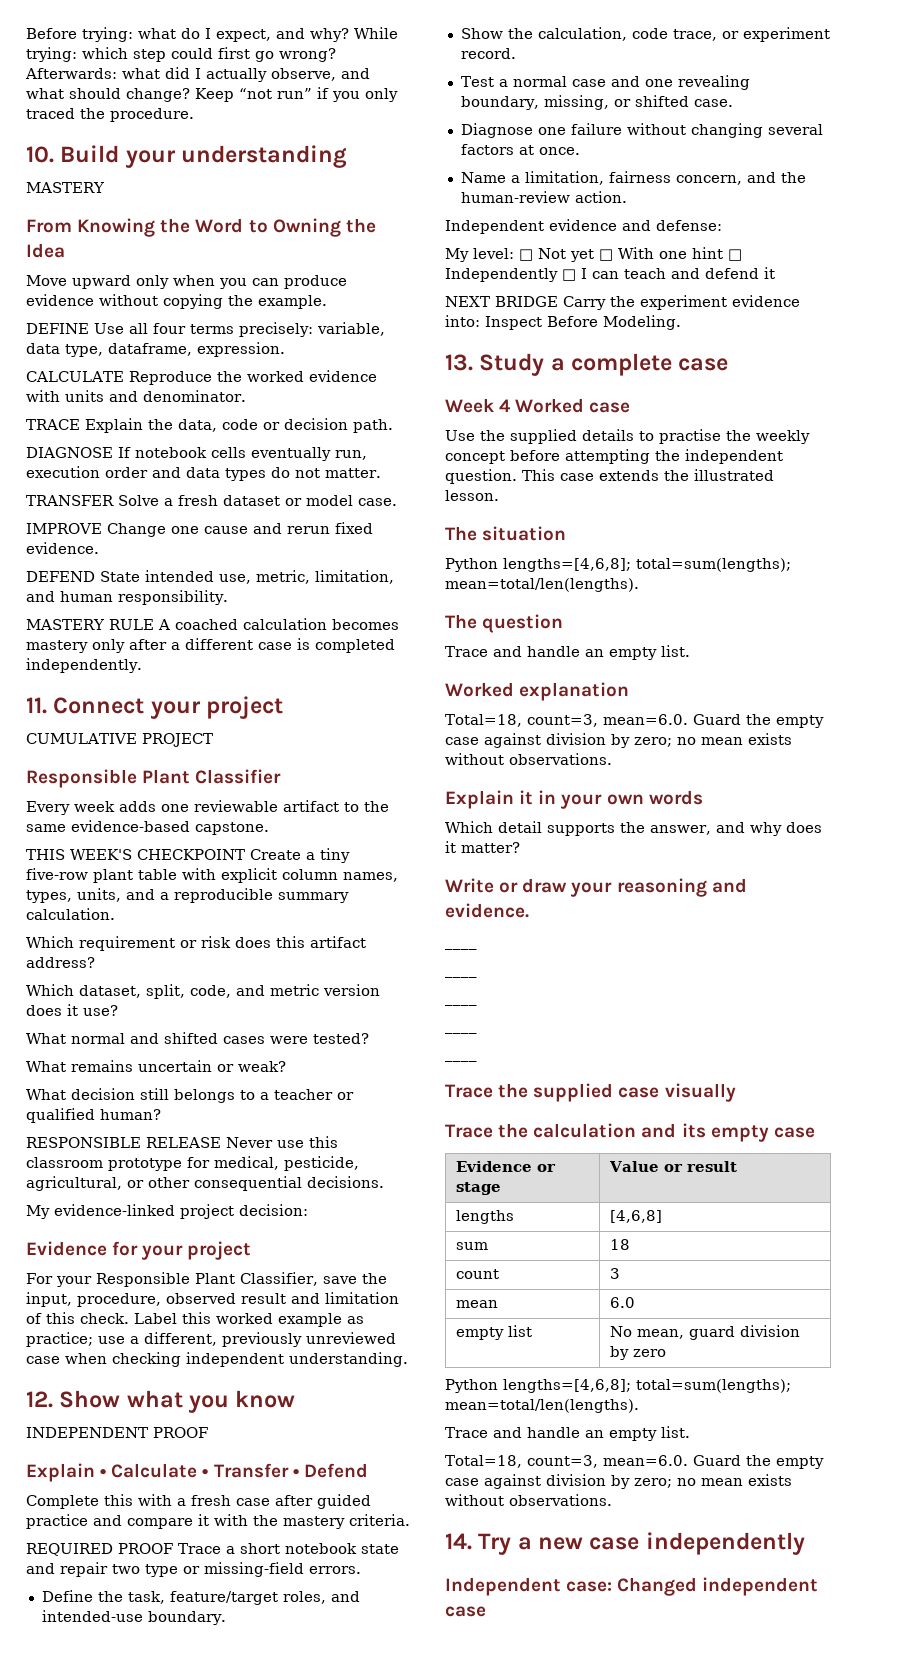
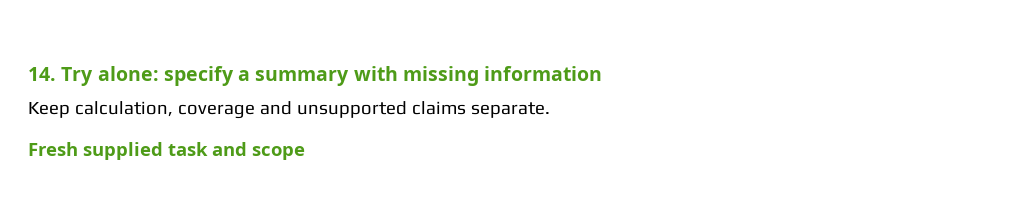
- Before trying: what do I expect, and why? While trying: which step could first go wrong? Afterwards: what did I actually observe, and what should change? Keep “not run” if you only traced the procedure.
- 10. Build your understanding
- MASTERY
- From Knowing the Word to Owning the Idea
- Move upward only when you can produce evidence without copying the example.
- DEFINE Use all four terms precisely: variable, data type, dataframe, expression.
- CALCULATE Reproduce the worked evidence with units and denominator.
- TRACE Explain the data, code or decision path.
- DIAGNOSE If notebook cells eventually run, execution order and data types do not matter.
- TRANSFER Solve a fresh dataset or model case.
- IMPROVE Change one cause and rerun fixed evidence.
- DEFEND State intended use, metric, limitation, and human responsibility.
- MASTERY RULE A coached calculation becomes mastery only after a different case is completed independently.
- 11. Connect your project
- CUMULATIVE PROJECT
- Responsible Plant Classifier
- Every week adds one reviewable artifact to the same evidence-based capstone.
- THIS WEEK'S CHECKPOINT Create a tiny five-row plant table with explicit column names, types, units, and a reproducible summary calculation.
- Which requirement or risk does this artifact address?
- Which dataset, split, code, and metric version does it use?
- What normal and shifted cases were tested?
- What remains uncertain or weak?
- What decision still belongs to a teacher or qualified human?
- RESPONSIBLE RELEASE Never use this classroom prototype for medical, pesticide, agricultural, or other consequential decisions.
- My evidence-linked project decision:
- Evidence for your project
- For your Responsible Plant Classifier, save the input, procedure, observed result and limitation of this check. Label this worked example as practice; use a different, previously unreviewed case when checking independent understanding.
- 12. Show what you know
- INDEPENDENT PROOF
- Explain • Calculate • Transfer • Defend
- Complete this with a fresh case after guided practice and compare it with the mastery criteria.
- REQUIRED PROOF Trace a short notebook state and repair two type or missing-field errors.
- Define the task, feature/target roles, and intended-use boundary.
- Show the calculation, code trace, or experiment record.
- Test a normal case and one revealing boundary, missing, or shifted case.
- Diagnose one failure without changing several factors at once.
- Name a limitation, fairness concern, and the human-review action.
- Independent evidence and defense:
- My level: □ Not yet □ With one hint □ Independently □ I can teach and defend it
- NEXT BRIDGE Carry the experiment evidence into: Inspect Before Modeling.
- 13. Study a complete case
- Week 4 Worked case
- Use the supplied details to practise the weekly concept before attempting the independent question. This case extends the illustrated lesson.
- The situation
- Python lengths=[4,6,8]; total=sum(lengths); mean=total/len(lengths).
- The question
- Trace and handle an empty list.
- Worked explanation
- Total=18, count=3, mean=6.0. Guard the empty case against division by zero; no mean exists without observations.
- Explain it in your own words
- Which detail supports the answer, and why does it matter?
- Write or draw your reasoning and evidence.
- ____
- ____
- ____
- ____
- ____
- Trace the supplied case visually
- Trace the calculation and its empty case
- Evidence or stage | Value or result
- lengths | [4,6,8]
- sum | 18
- count | 3
- mean | 6.0
- empty list | No mean, guard division by zero
- Python lengths=[4,6,8]; total=sum(lengths); mean=total/len(lengths).
- Trace and handle an empty list.
- Total=18, count=3, mean=6.0. Guard the empty case against division by zero; no mean exists without observations.
- 14. Try a new case independently
- Independent case: Changed independent case
+ 14. Try alone: specify a summary with missing information
+ Keep calculation, coverage and unsupported claims separate.
+ Fresh supplied task and scope

